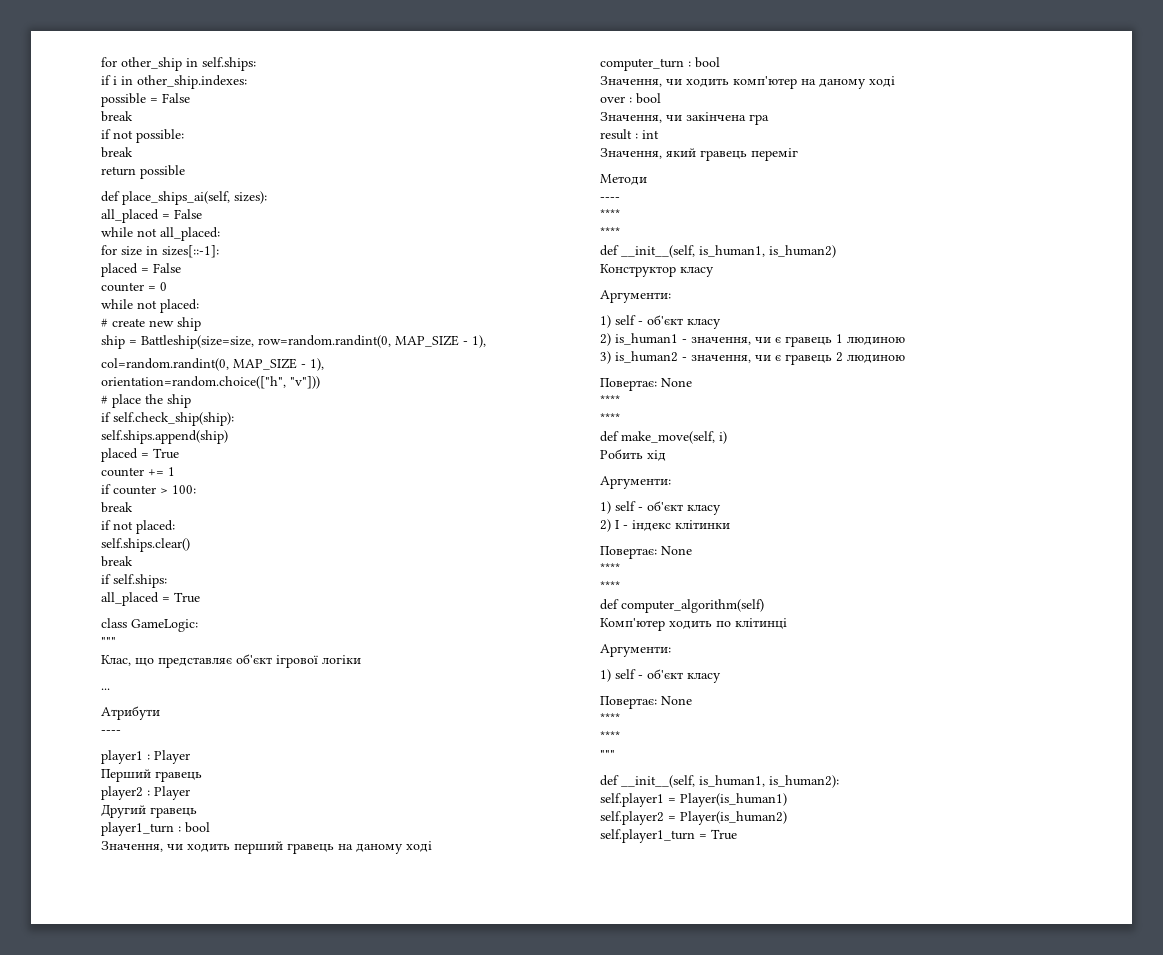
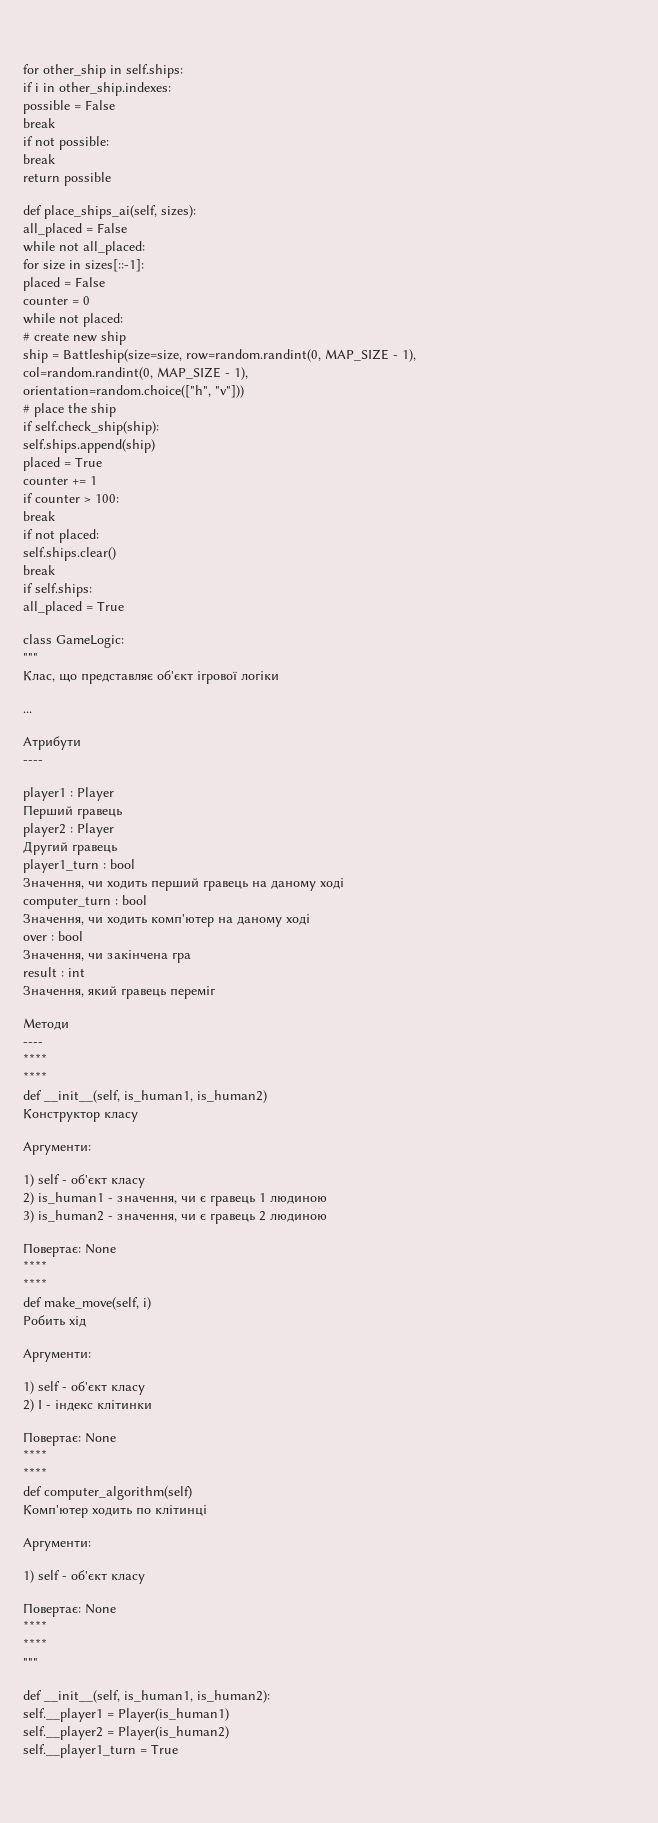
- self.player1 = Player(is_human1)
+ self.__player1 = Player(is_human1)
- self.player2 = Player(is_human2)
+ self.__player2 = Player(is_human2)
- self.player1_turn = True
+ self.__player1_turn = True

